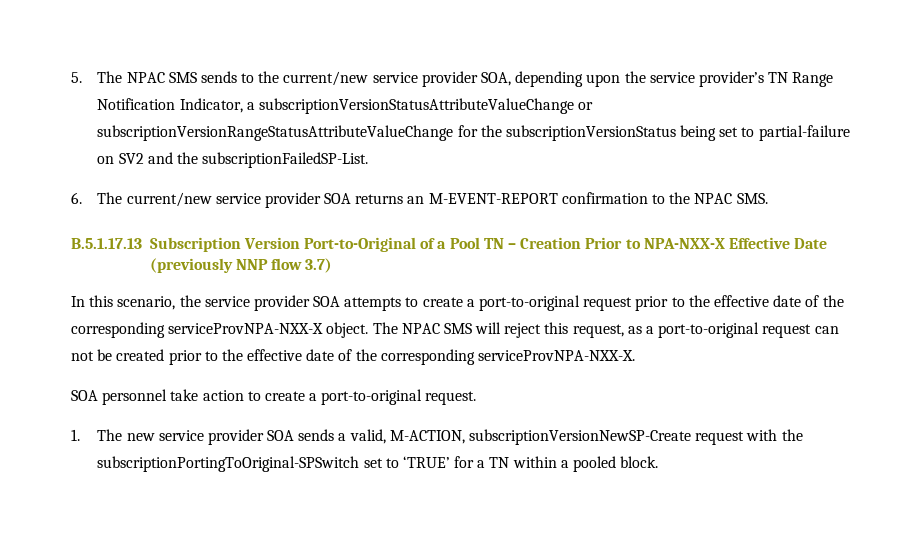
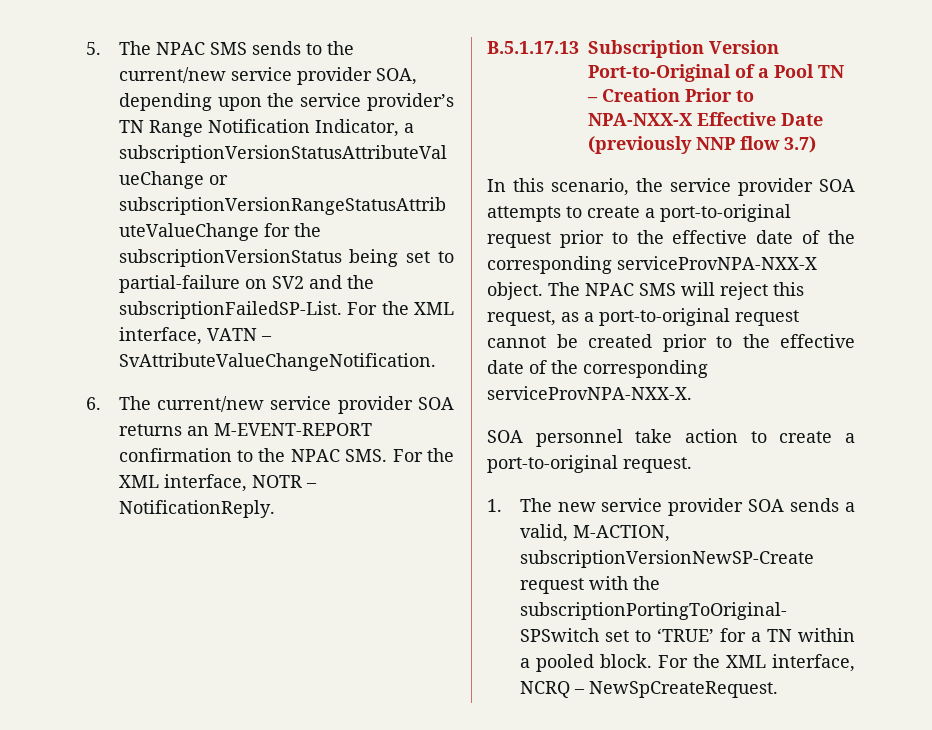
+ For the XML interface, VATN – SvAttributeValueChangeNotification.
- 6. The current/new service provider SOA returns an M-EVENT-REPORT confirmation to the NPAC SMS.
+ 6. The current/new service provider SOA returns an M-EVENT-REPORT confirmation to the NPAC SMS. For the XML interface, NOTR – NotificationReply.
- The NPAC SMS will reject this request, as a port-to-original request can not be created prior to the effective date of the corresponding serviceProvNPA-NXX-X.
+ The NPAC SMS will reject this request, as a port-to-original request cannot be created prior to the effective date of the corresponding serviceProvNPA-NXX-X.
+ For the XML interface, NCRQ – NewSpCreateRequest.

